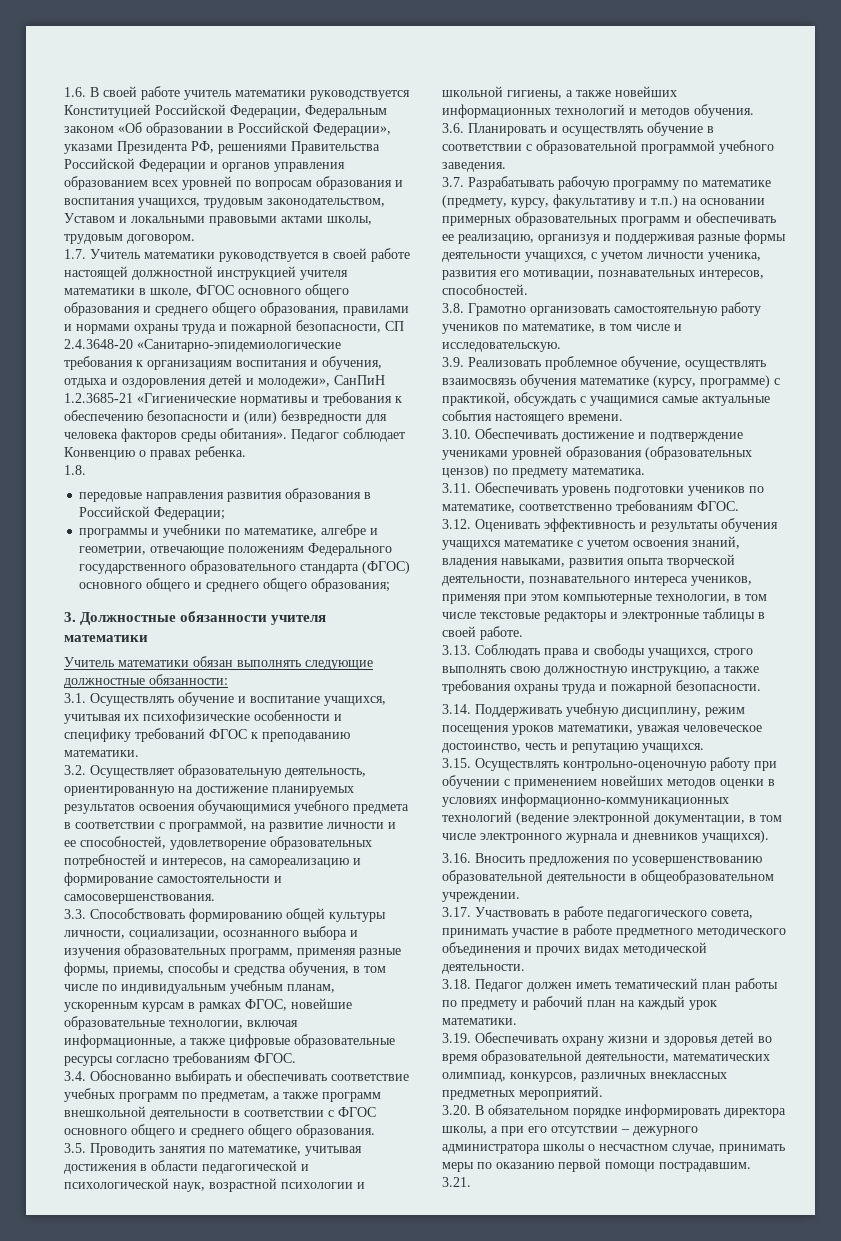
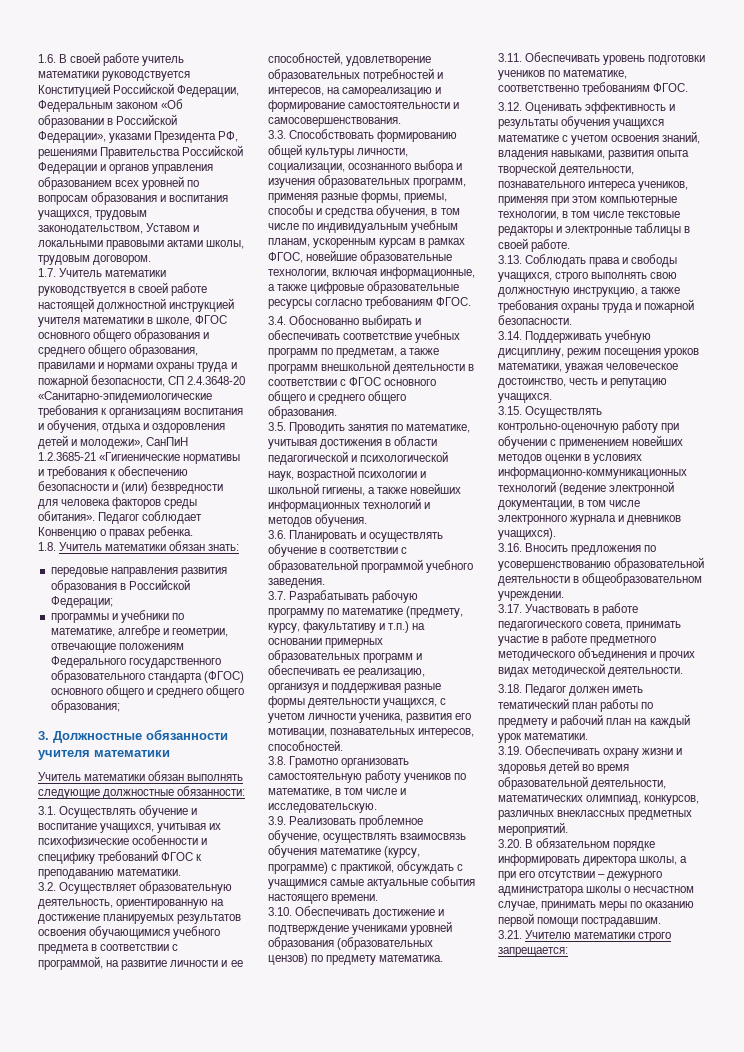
- 1.8.
+ 1.8. Учитель математики обязан знать:
- 3.21.
+ 3.21. Учителю математики строго запрещается:

